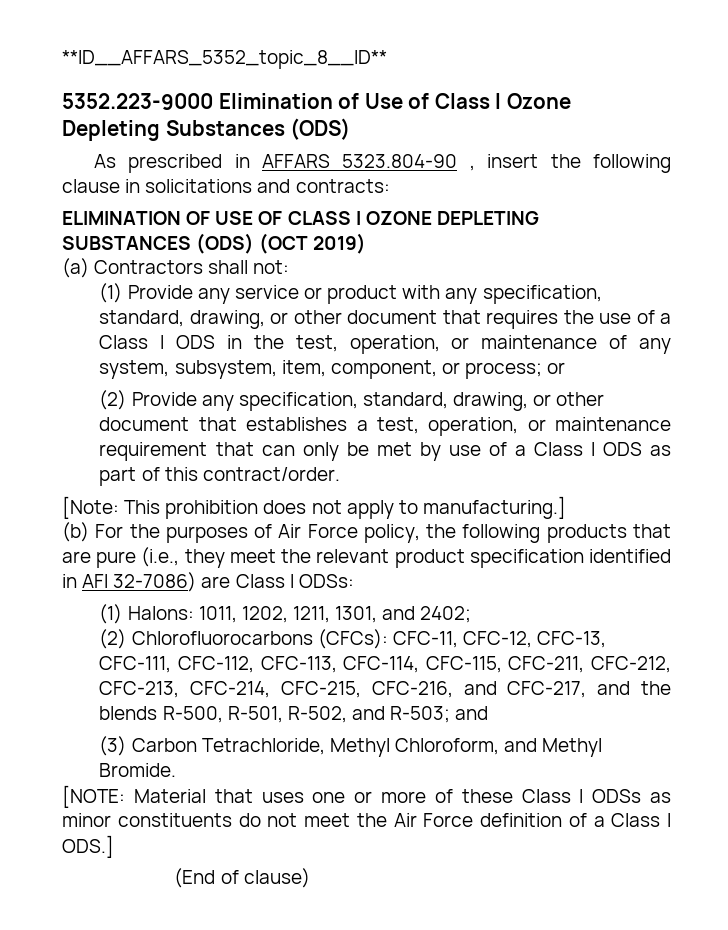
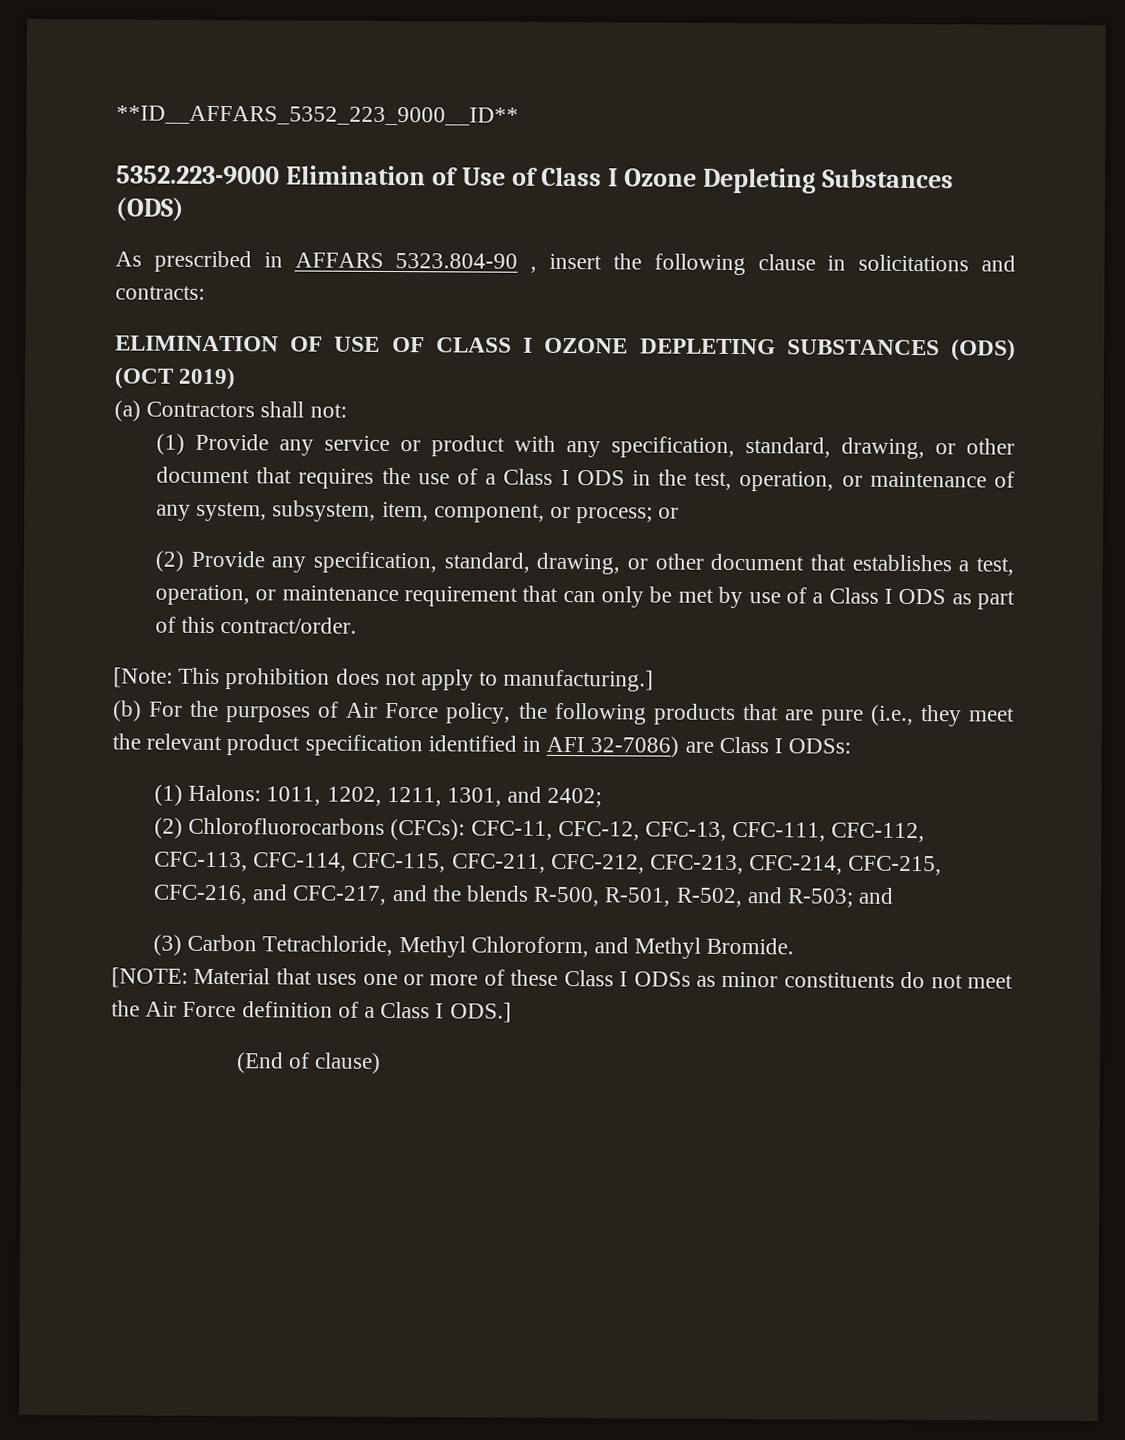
- **ID__AFFARS_5352_topic_8__ID**
+ **ID__AFFARS_5352_223_9000__ID**

